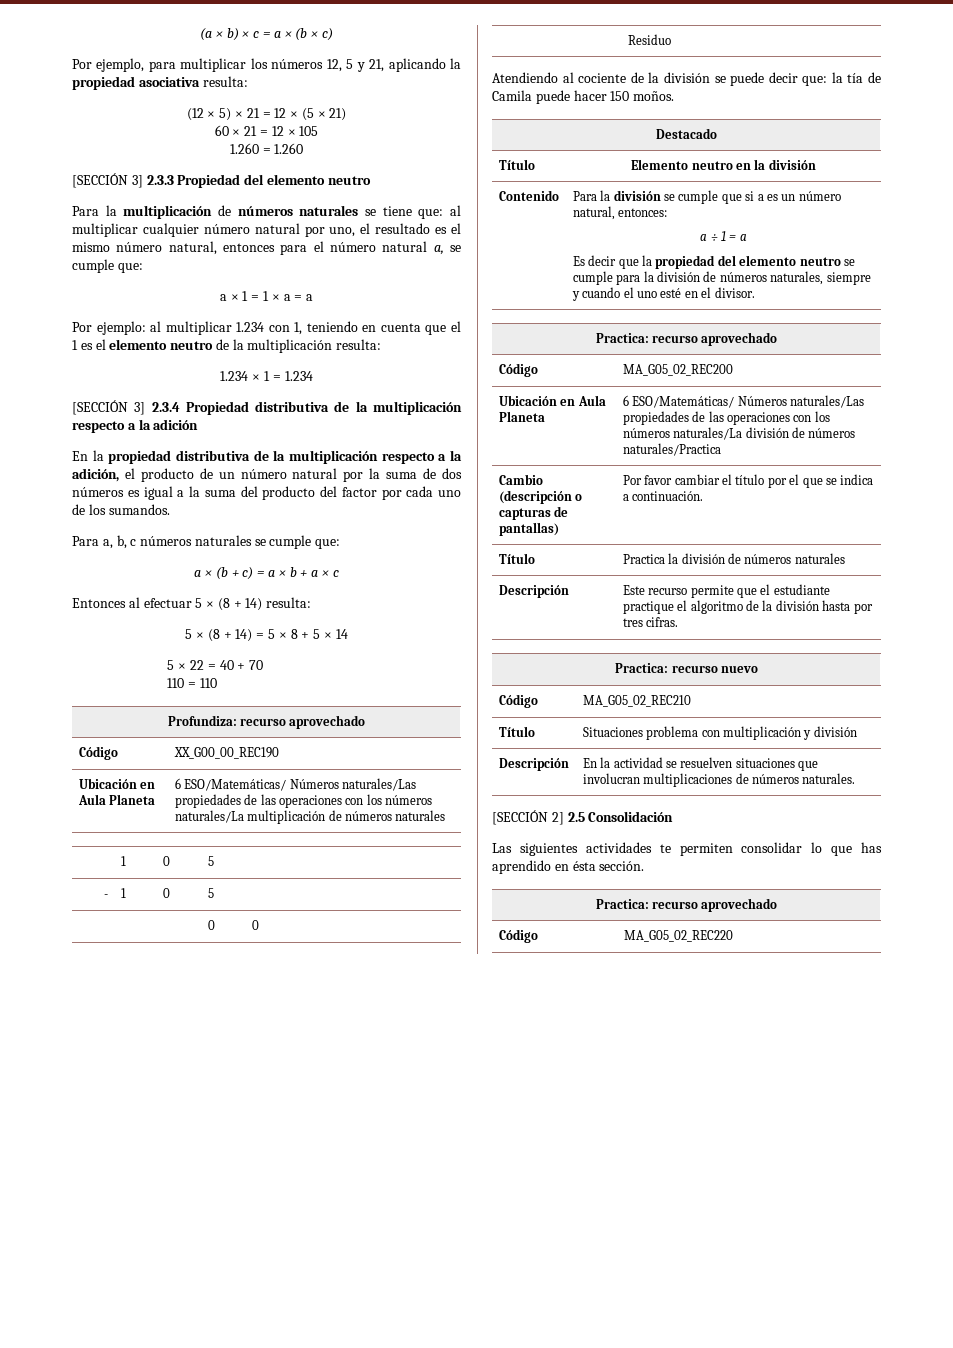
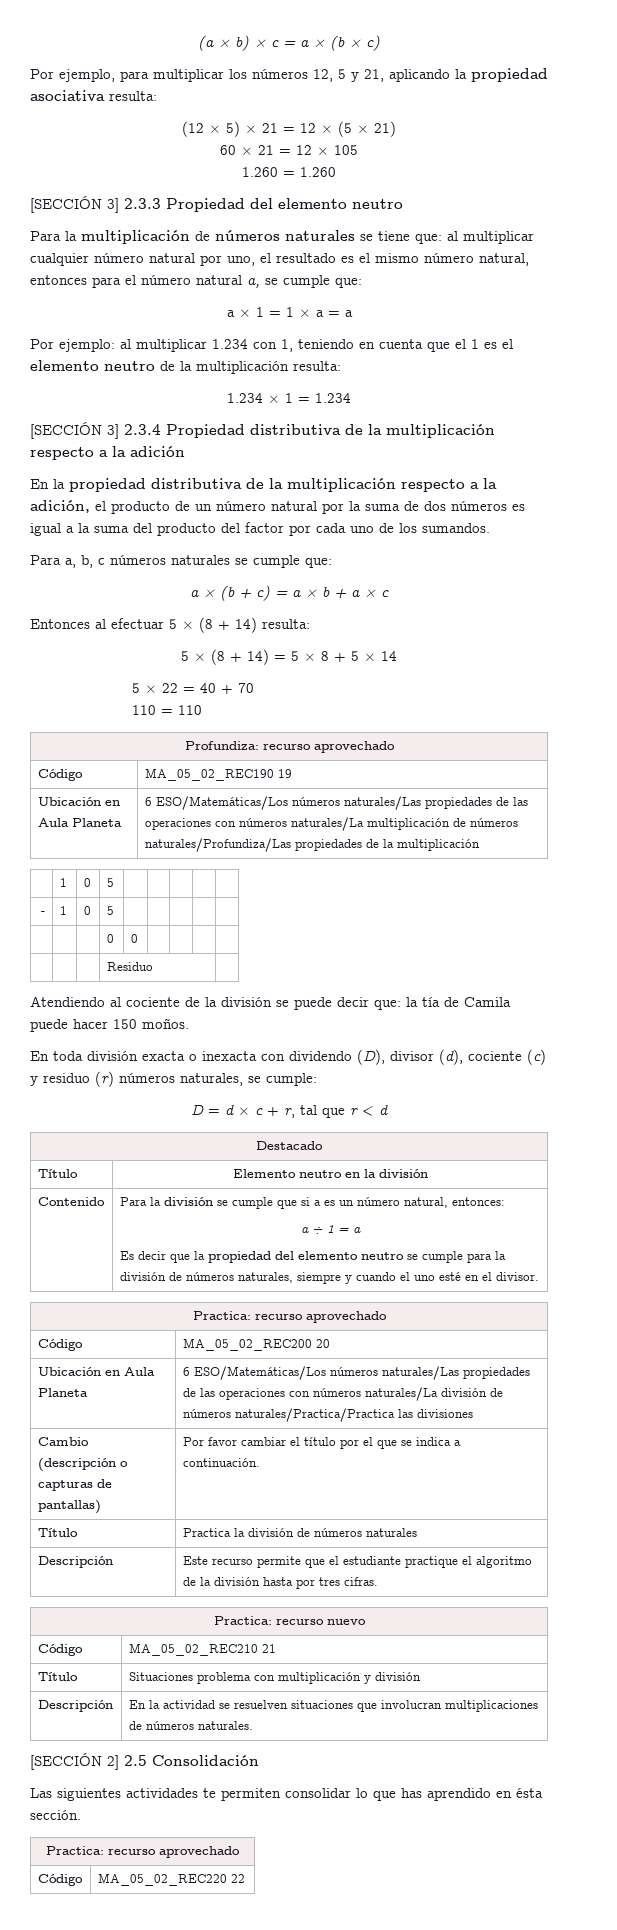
- Código | XX_G00_00_REC190
- Ubicación en Aula Planeta | 6 ESO/Matemáticas/ Números naturales/Las propiedades de las operaciones con los números naturales/La multiplicación de números naturales
+ Código | MA_05_02_REC190 19
+ Ubicación en Aula Planeta | 6 ESO/Matemáticas/Los números naturales/Las propiedades de las operaciones con números naturales/La multiplicación de números naturales/Profundiza/Las propiedades de la multiplicación
+ En toda división exacta o inexacta con dividendo (D), divisor (d), cociente (c) y residuo (r) números naturales, se cumple:
+ D = d × c + r, tal que r < d
- Código | MA_G05_02_REC200
- Ubicación en Aula Planeta | 6 ESO/Matemáticas/ Números naturales/Las propiedades de las operaciones con los números naturales/La división de números naturales/Practica
+ Código | MA_05_02_REC200 20
+ Ubicación en Aula Planeta | 6 ESO/Matemáticas/Los números naturales/Las propiedades de las operaciones con números naturales/La división de números naturales/Practica/Practica las divisiones
- Código | MA_G05_02_REC210
+ Código | MA_05_02_REC210 21
- Código | MA_G05_02_REC220
+ Código | MA_05_02_REC220 22

